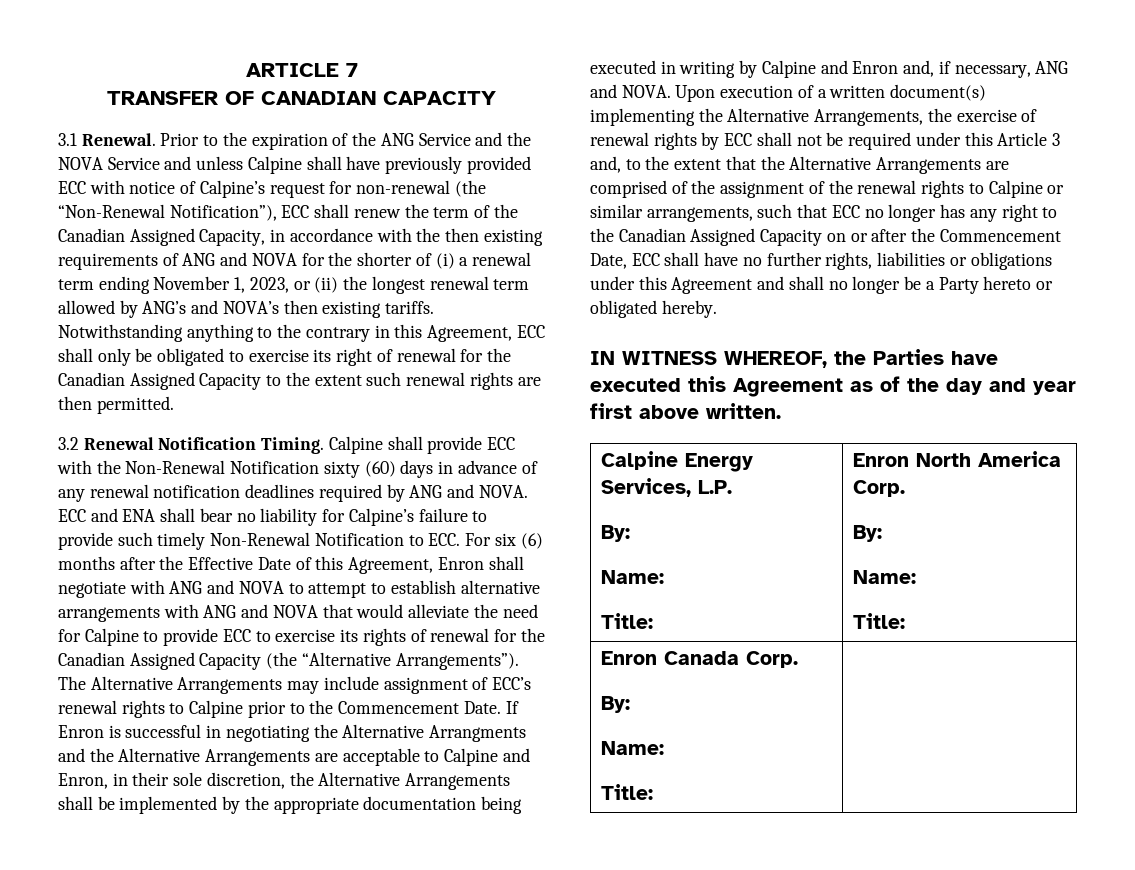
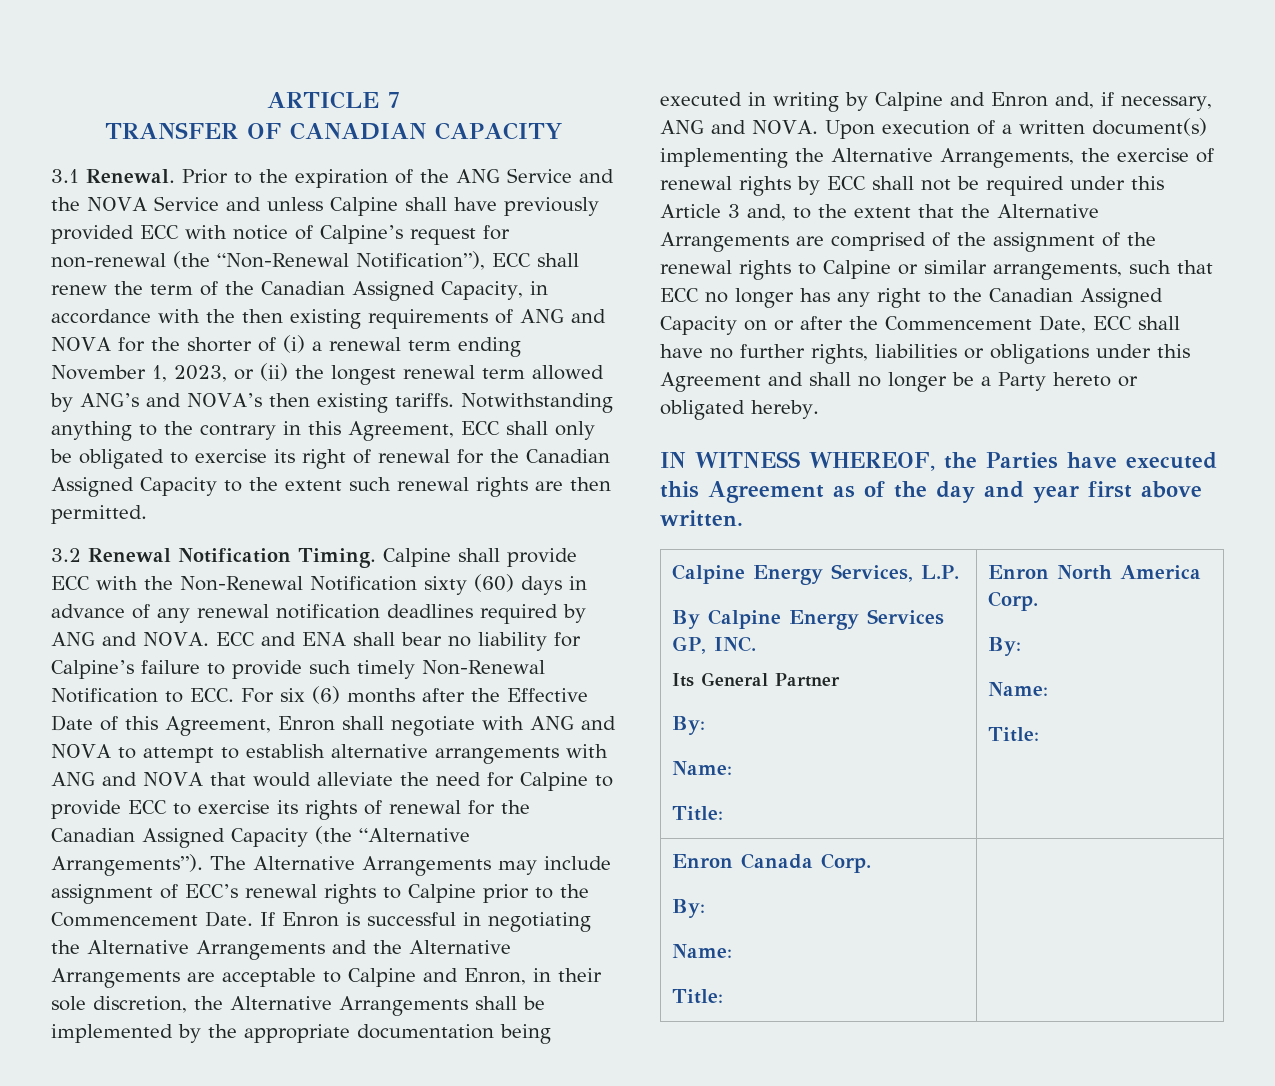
- If Enron is successful in negotiating the Alternative Arrangments and the Alternative Arrangements are acceptable to Calpine and Enron, in their sole discretion, the Alternative Arrangements shall be implemented by the appropriate documentation being executed in writing by Calpine and Enron and, if necessary, ANG and NOVA.
+ If Enron is successful in negotiating the Alternative Arrangements and the Alternative Arrangements are acceptable to Calpine and Enron, in their sole discretion, the Alternative Arrangements shall be implemented by the appropriate documentation being executed in writing by Calpine and Enron and, if necessary, ANG and NOVA.
  Calpine Energy Services, L.P.
+ By Calpine Energy Services GP, INC.
+ Its General Partner

